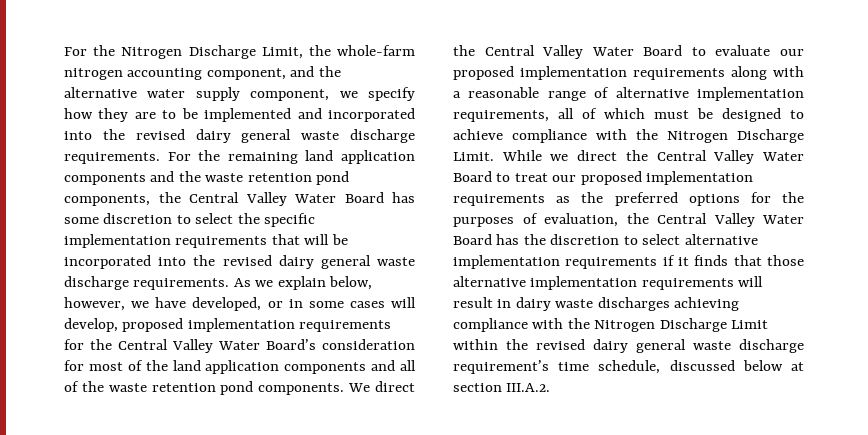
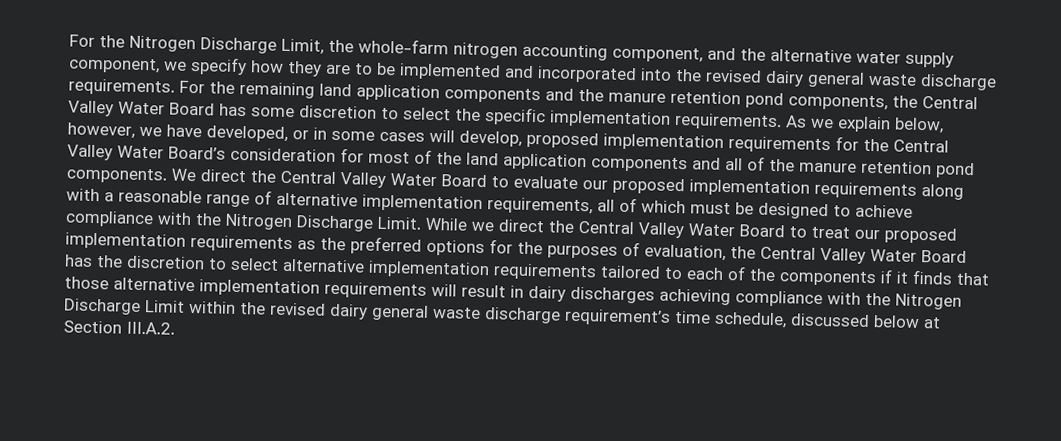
- For the remaining land application components and the waste retention pond components, the Central Valley Water Board has some discretion to select the specific implementation requirements that will be incorporated into the revised dairy general waste discharge requirements.
+ For the remaining land application components and the manure retention pond components, the Central Valley Water Board has some discretion to select the specific implementation requirements.
- As we explain below, however, we have developed, or in some cases will develop, proposed implementation requirements for the Central Valley Water Board’s consideration for most of the land application components and all of the waste retention pond components.
+ As we explain below, however, we have developed, or in some cases will develop, proposed implementation requirements for the Central Valley Water Board’s consideration for most of the land application components and all of the manure retention pond components.
- While we direct the Central Valley Water Board to treat our proposed implementation requirements as the preferred options for the purposes of evaluation, the Central Valley Water Board has the discretion to select alternative implementation requirements if it finds that those alternative implementation requirements will result in dairy waste discharges achieving compliance with the Nitrogen Discharge Limit within the revised dairy general waste discharge requirement’s time schedule, discussed below at section III.A.2.
+ While we direct the Central Valley Water Board to treat our proposed implementation requirements as the preferred options for the purposes of evaluation, the Central Valley Water Board has the discretion to select alternative implementation requirements tailored to each of the components if it finds that those alternative implementation requirements will result in dairy discharges achieving compliance with the Nitrogen Discharge Limit within the revised dairy general waste discharge requirement’s time schedule, discussed below at Section III.A.2.

